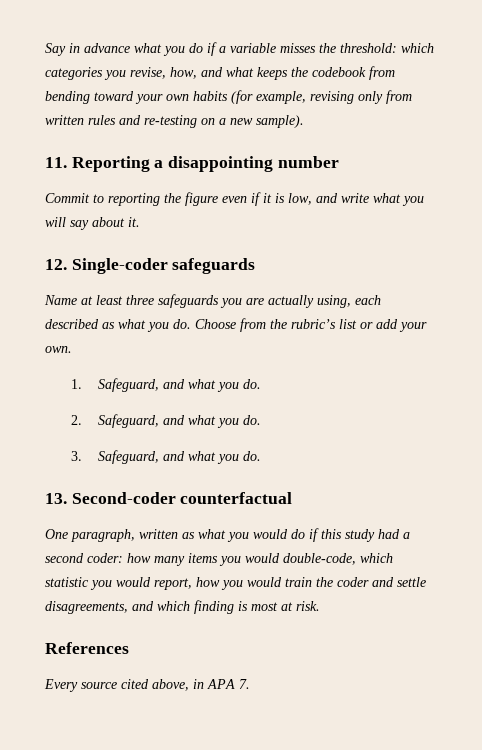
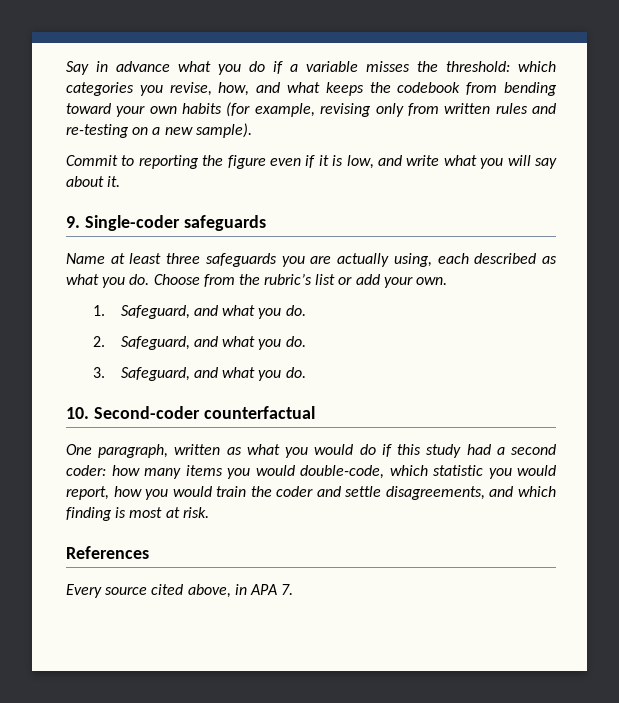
- 11. Reporting a disappointing number
- 12. Single-coder safeguards
+ 9. Single-coder safeguards
- 13. Second-coder counterfactual
+ 10. Second-coder counterfactual

